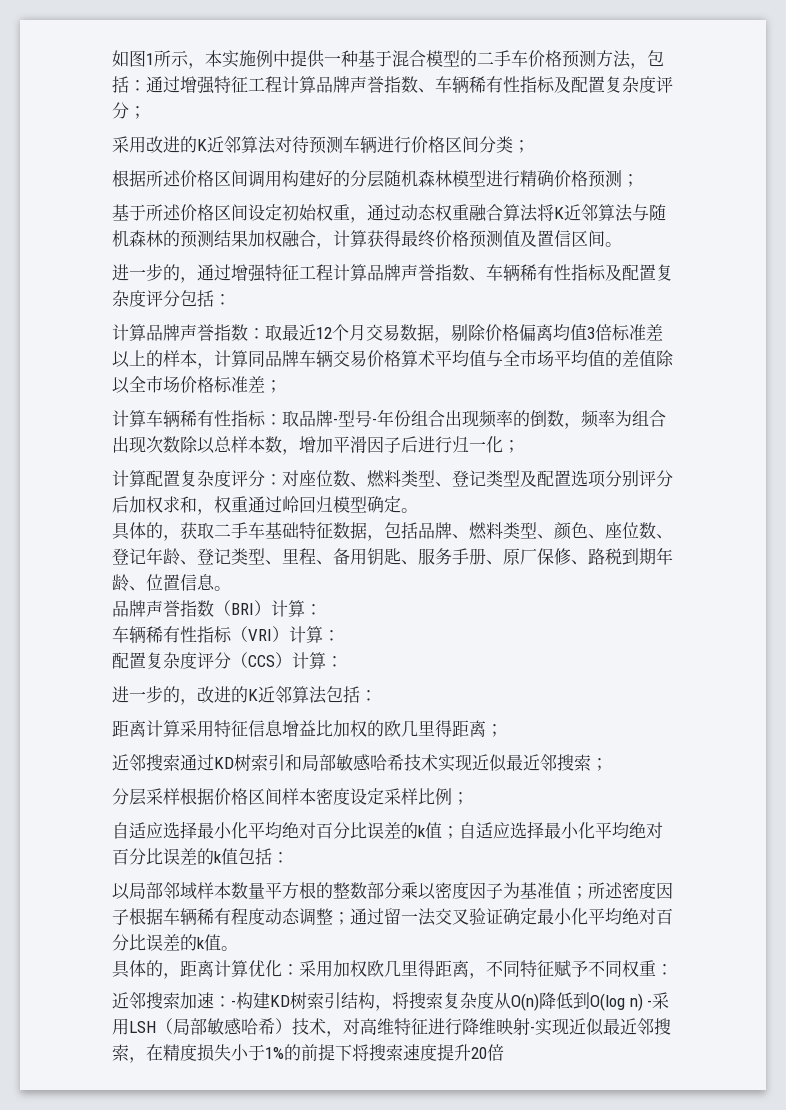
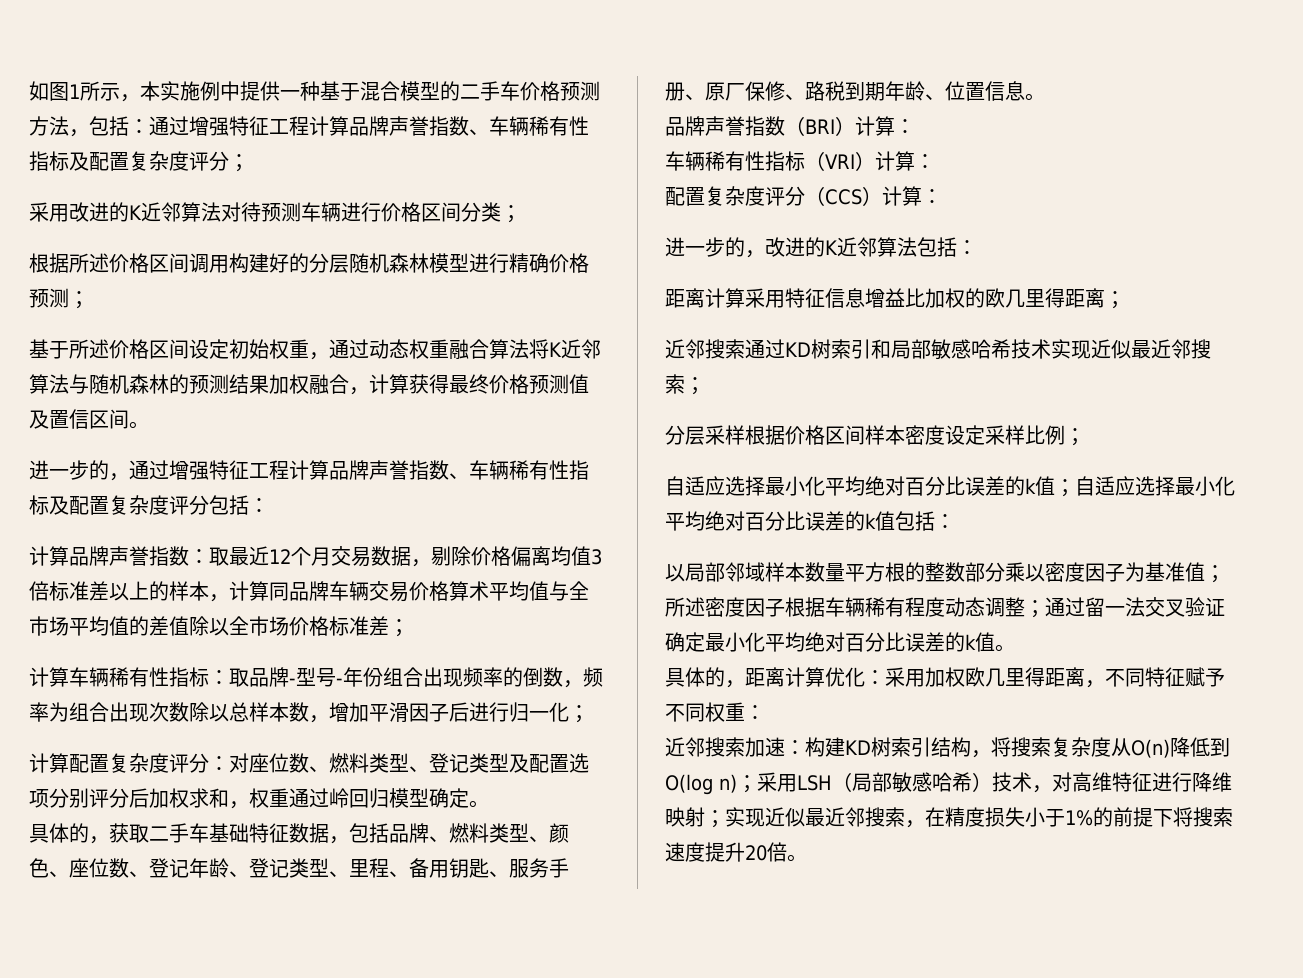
- 近邻搜索加速：-构建KD树索引结构，将搜索复杂度从O(n)降低到O(log n) -采用LSH（局部敏感哈希）技术，对高维特征进行降维映射-实现近似最近邻搜索，在精度损失小于1%的前提下将搜索速度提升20倍
+ 近邻搜索加速：构建KD树索引结构，将搜索复杂度从O(n)降低到O(log n)；采用LSH（局部敏感哈希）技术，对高维特征进行降维映射；实现近似最近邻搜索，在精度损失小于1%的前提下将搜索速度提升20倍。

